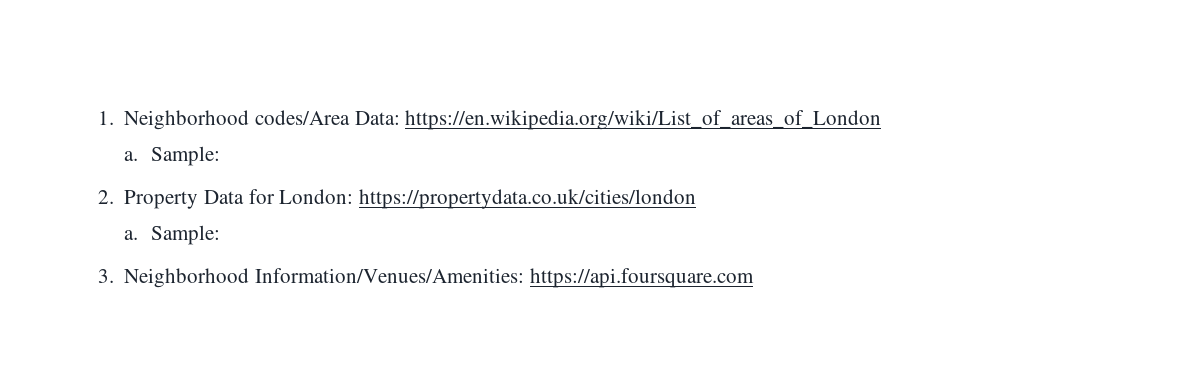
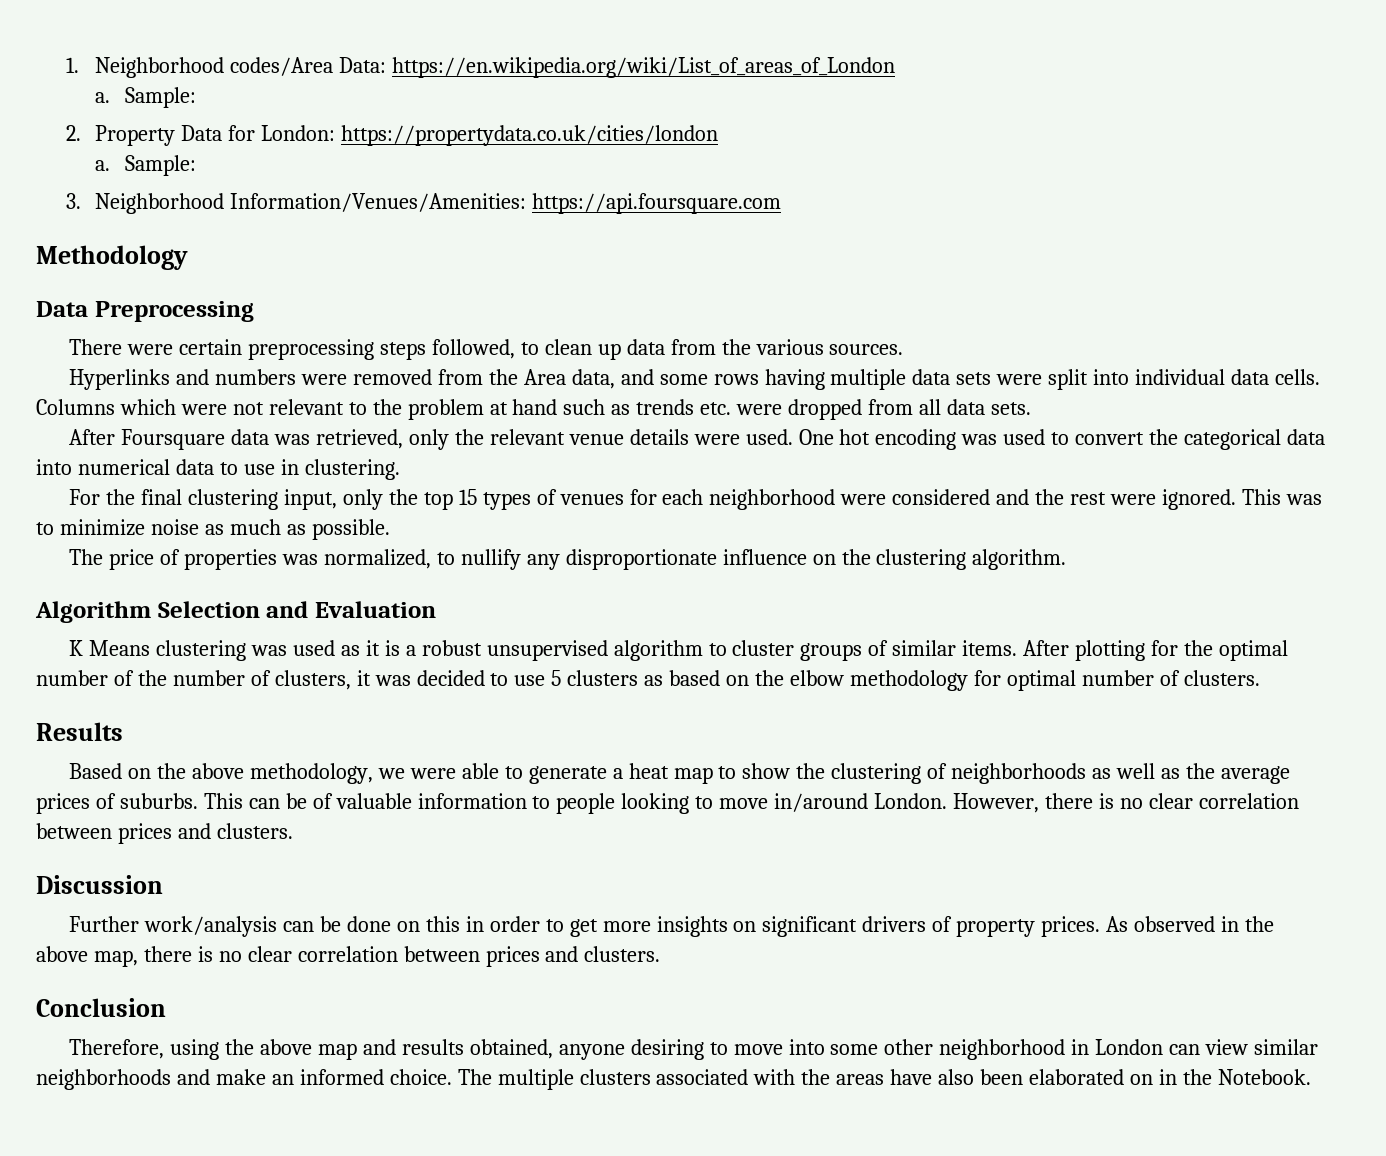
+ Methodology
+ Data Preprocessing
+ There were certain preprocessing steps followed, to clean up data from the various sources.
+ Hyperlinks and numbers were removed from the Area data, and some rows having multiple data sets were split into individual data cells. Columns which were not relevant to the problem at hand such as trends etc. were dropped from all data sets.
+ After Foursquare data was retrieved, only the relevant venue details were used. One hot encoding was used to convert the categorical data into numerical data to use in clustering.
+ For the final clustering input, only the top 15 types of venues for each neighborhood were considered and the rest were ignored. This was to minimize noise as much as possible.
+ The price of properties was normalized, to nullify any disproportionate influence on the clustering algorithm.
+ Algorithm Selection and Evaluation
+ K Means clustering was used as it is a robust unsupervised algorithm to cluster groups of similar items. After plotting for the optimal number of the number of clusters, it was decided to use 5 clusters as based on the elbow methodology for optimal number of clusters.
+ Results
+ Based on the above methodology, we were able to generate a heat map to show the clustering of neighborhoods as well as the average prices of suburbs. This can be of valuable information to people looking to move in/around London. However, there is no clear correlation between prices and clusters.
+ Discussion
+ Further work/analysis can be done on this in order to get more insights on significant drivers of property prices. As observed in the above map, there is no clear correlation between prices and clusters.
+ Conclusion
+ Therefore, using the above map and results obtained, anyone desiring to move into some other neighborhood in London can view similar neighborhoods and make an informed choice. The multiple clusters associated with the areas have also been elaborated on in the Notebook.

